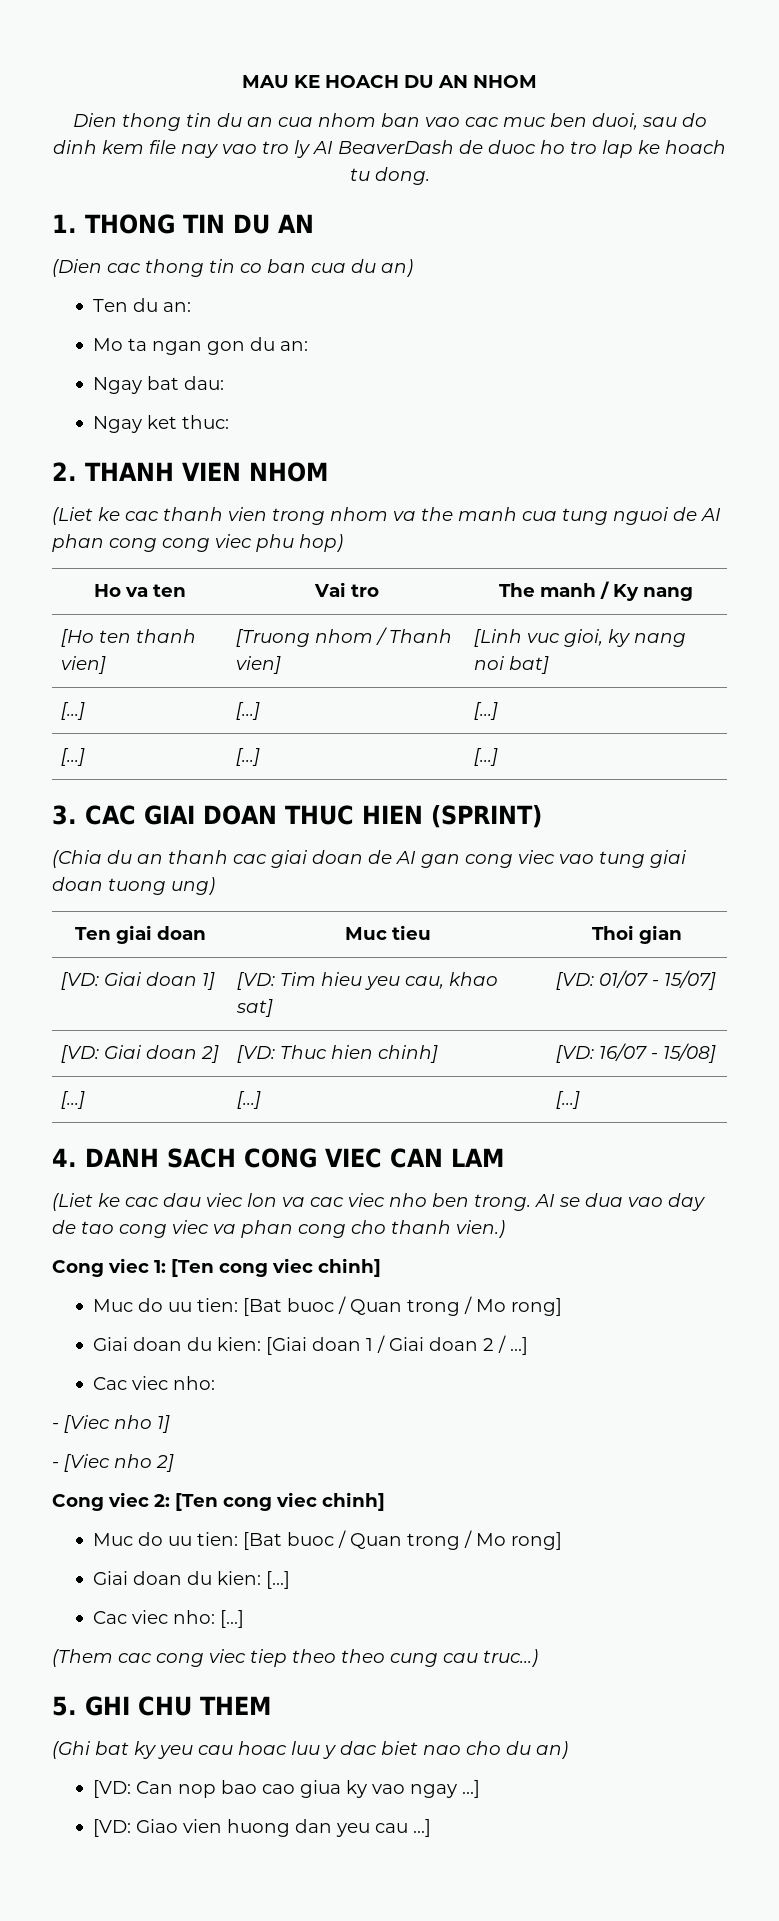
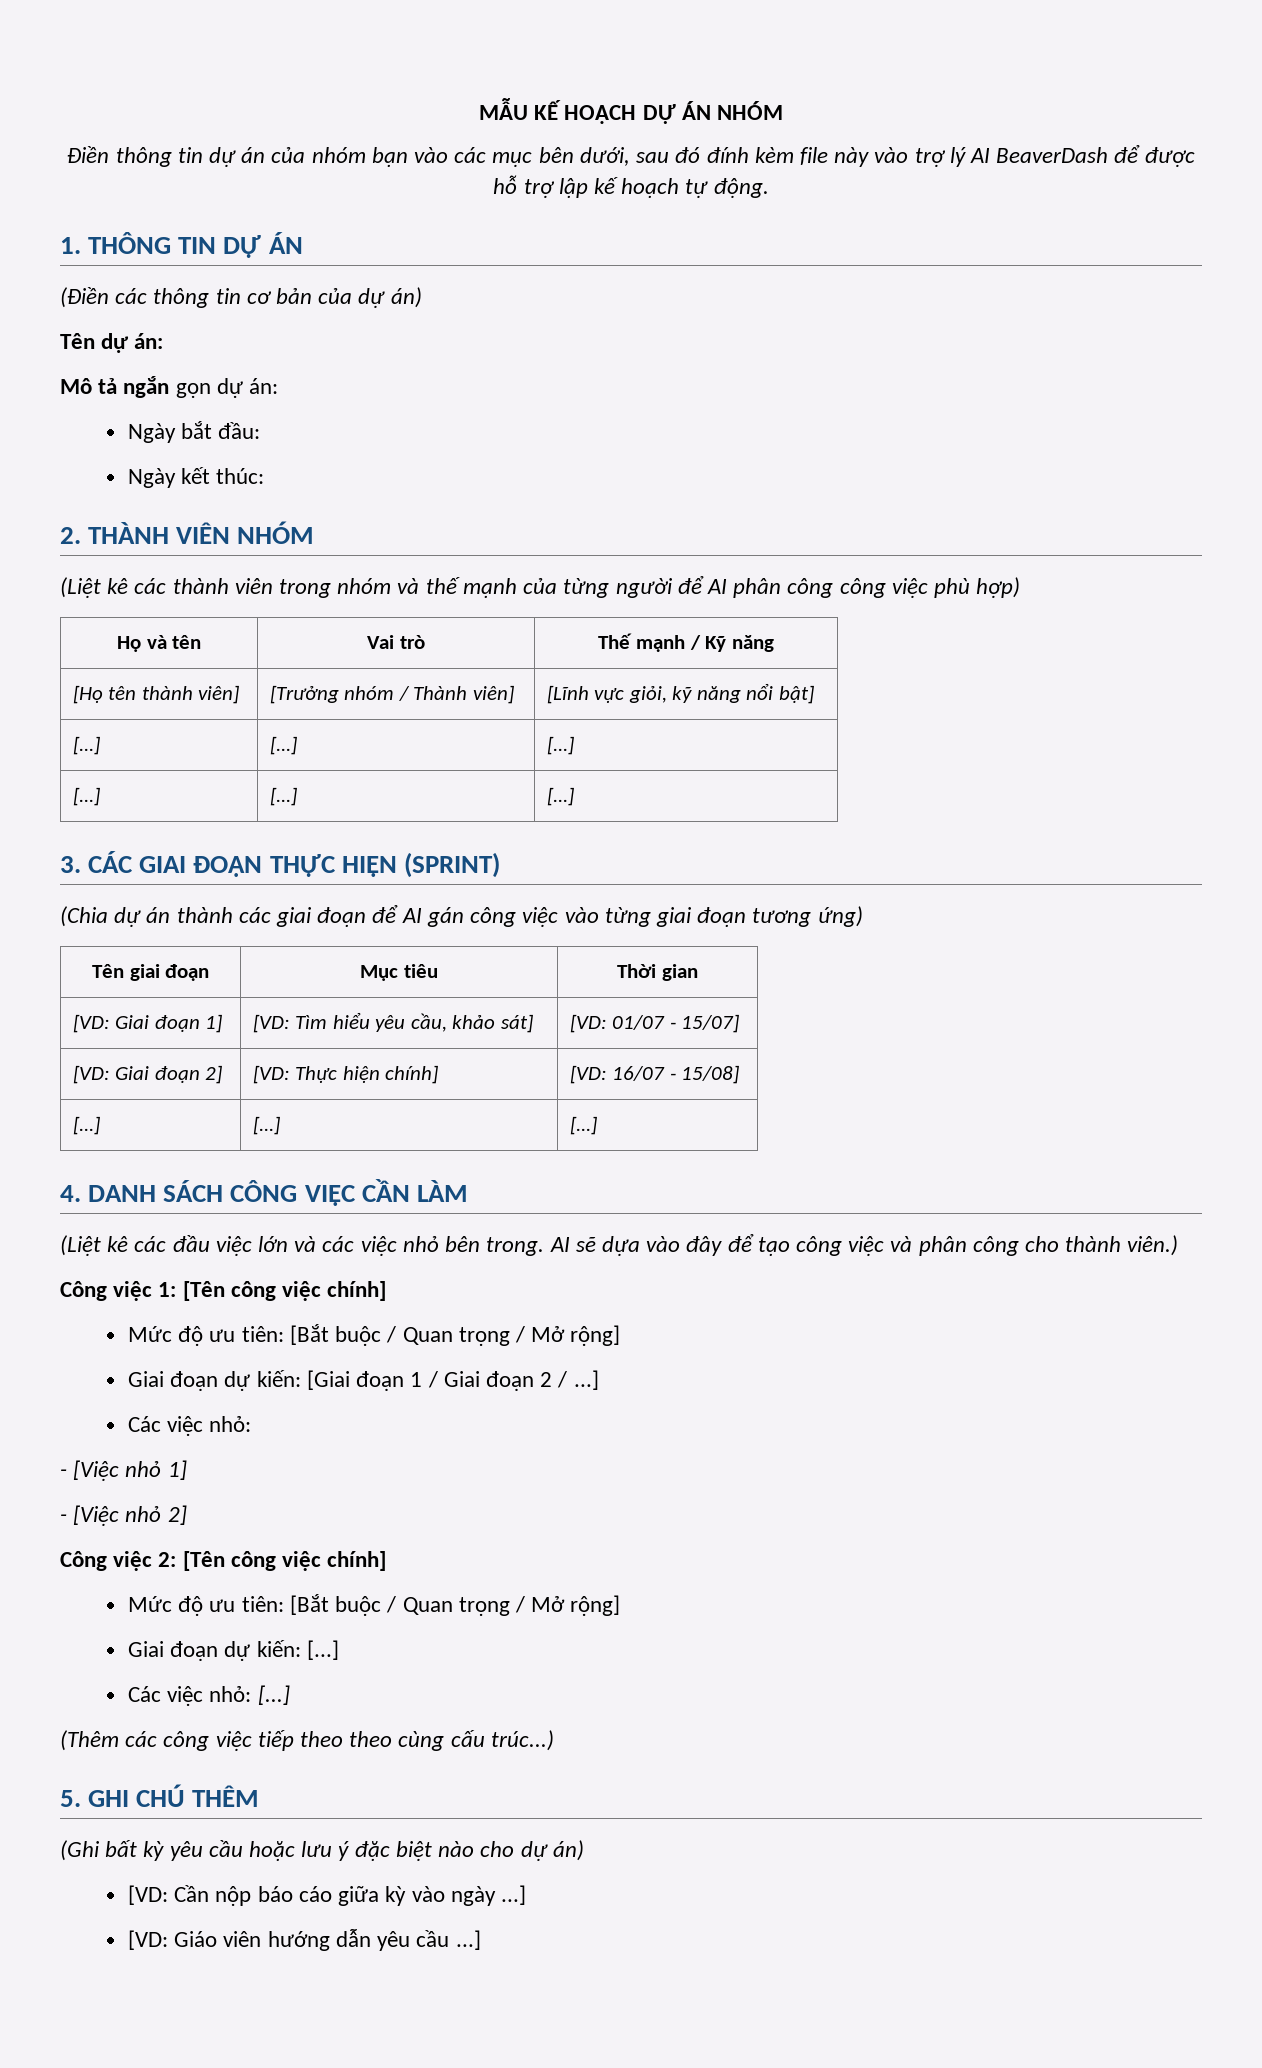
- MAU KE HOACH DU AN NHOM
- Dien thong tin du an cua nhom ban vao cac muc ben duoi, sau do dinh kem file nay vao tro ly AI BeaverDash de duoc ho tro lap ke hoach tu dong.
- 1. THONG TIN DU AN
- (Dien cac thong tin co ban cua du an)
- Ten du an:
- Mo ta ngan gon du an:
- Ngay bat dau:
- Ngay ket thuc:
- 2. THANH VIEN NHOM
- (Liet ke cac thanh vien trong nhom va the manh cua tung nguoi de AI phan cong cong viec phu hop)
- Ho va ten | Vai tro | The manh / Ky nang
- [Ho ten thanh vien] | [Truong nhom / Thanh vien] | [Linh vuc gioi, ky nang noi bat]
+ MẪU KẾ HOẠCH DỰ ÁN NHÓM
+ Điền thông tin dự án của nhóm bạn vào các mục bên dưới, sau đó đính kèm file này vào trợ lý AI BeaverDash để được hỗ trợ lập kế hoạch tự động.
+ 1. THÔNG TIN DỰ ÁN
+ (Điền các thông tin cơ bản của dự án)
+ Tên dự án:
+ Mô tả ngắn gọn dự án:
+ Ngày bắt đầu:
+ Ngày kết thúc:
+ 2. THÀNH VIÊN NHÓM
+ (Liệt kê các thành viên trong nhóm và thế mạnh của từng người để AI phân công công việc phù hợp)
+ Họ và tên | Vai trò | Thế mạnh / Kỹ năng
+ [Họ tên thành viên] | [Trưởng nhóm / Thành viên] | [Lĩnh vực giỏi, kỹ năng nổi bật]
- 3. CAC GIAI DOAN THUC HIEN (SPRINT)
- (Chia du an thanh cac giai doan de AI gan cong viec vao tung giai doan tuong ung)
- Ten giai doan | Muc tieu | Thoi gian
+ 3. CÁC GIAI ĐOẠN THỰC HIỆN (SPRINT)
+ (Chia dự án thành các giai đoạn để AI gán công việc vào từng giai đoạn tương ứng)
+ Tên giai đoạn | Mục tiêu | Thời gian
- [VD: Giai doan 1] | [VD: Tim hieu yeu cau, khao sat] | [VD: 01/07 - 15/07]
+ [VD: Giai đoạn 1] | [VD: Tìm hiểu yêu cầu, khảo sát] | [VD: 01/07 - 15/07]
- [VD: Giai doan 2] | [VD: Thuc hien chinh] | [VD: 16/07 - 15/08]
+ [VD: Giai đoạn 2] | [VD: Thực hiện chính] | [VD: 16/07 - 15/08]
- 4. DANH SACH CONG VIEC CAN LAM
- (Liet ke cac dau viec lon va cac viec nho ben trong. AI se dua vao day de tao cong viec va phan cong cho thanh vien.)
- Cong viec 1: [Ten cong viec chinh]
- Muc do uu tien: [Bat buoc / Quan trong / Mo rong]
- Giai doan du kien: [Giai doan 1 / Giai doan 2 / ...]
- Cac viec nho:
- - [Viec nho 1]
+ 4. DANH SÁCH CÔNG VIỆC CẦN LÀM
+ (Liệt kê các đầu việc lớn và các việc nhỏ bên trong. AI sẽ dựa vào đây để tạo công việc và phân công cho thành viên.)
+ Công việc 1: [Tên công việc chính]
+ Mức độ ưu tiên: [Bắt buộc / Quan trọng / Mở rộng]
+ Giai đoạn dự kiến: [Giai đoạn 1 / Giai đoạn 2 / ...]
+ Các việc nhỏ:
+ - [Việc nhỏ 1]
- - [Viec nho 2]
+ - [Việc nhỏ 2]
- Cong viec 2: [Ten cong viec chinh]
- Muc do uu tien: [Bat buoc / Quan trong / Mo rong]
- Giai doan du kien: [...]
- Cac viec nho: [...]
- (Them cac cong viec tiep theo theo cung cau truc...)
+ Công việc 2: [Tên công việc chính]
+ Mức độ ưu tiên: [Bắt buộc / Quan trọng / Mở rộng]
+ Giai đoạn dự kiến: [...]
+ Các việc nhỏ: [...]
+ (Thêm các công việc tiếp theo theo cùng cấu trúc...)
- 5. GHI CHU THEM
+ 5. GHI CHÚ THÊM
- (Ghi bat ky yeu cau hoac luu y dac biet nao cho du an)
- [VD: Can nop bao cao giua ky vao ngay ...]
- [VD: Giao vien huong dan yeu cau ...]
+ (Ghi bất kỳ yêu cầu hoặc lưu ý đặc biệt nào cho dự án)
+ [VD: Cần nộp báo cáo giữa kỳ vào ngày ...]
+ [VD: Giáo viên hướng dẫn yêu cầu ...]

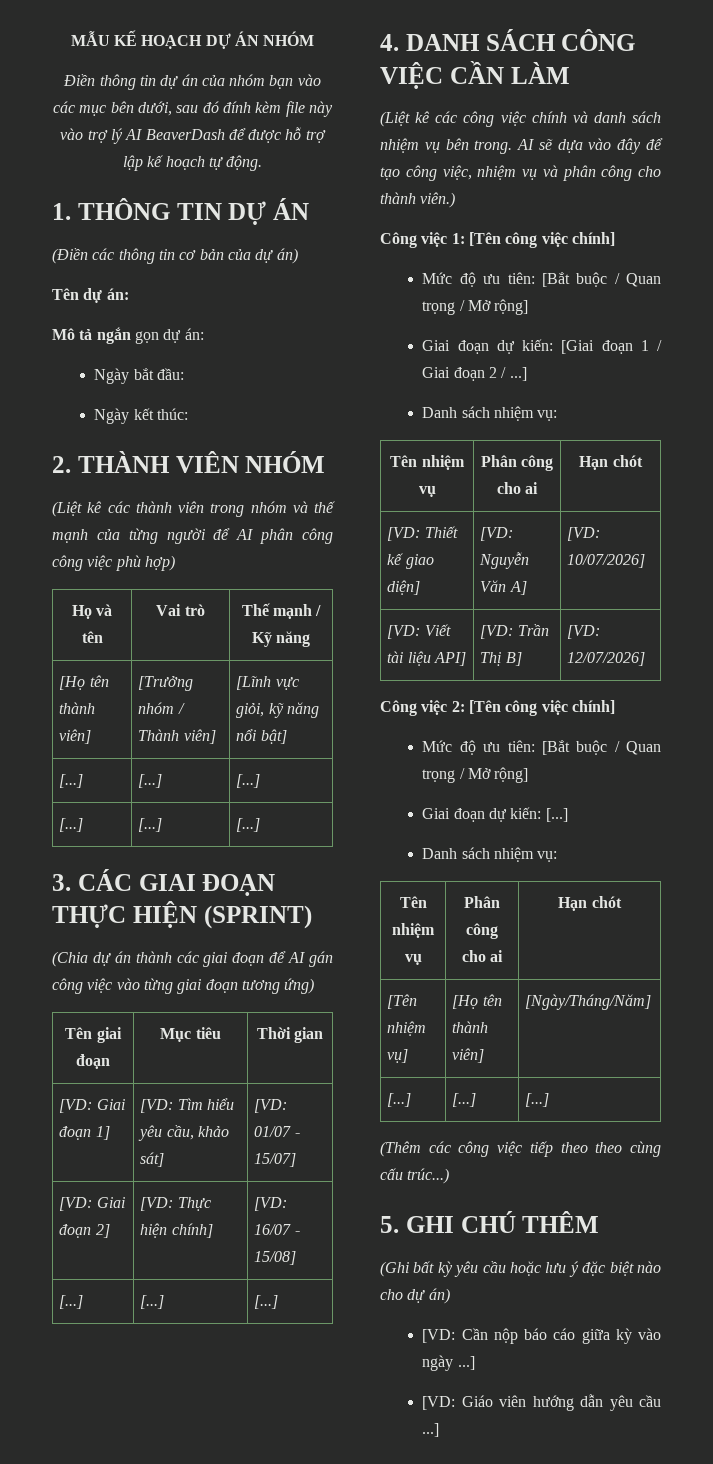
- (Liệt kê các đầu việc lớn và các việc nhỏ bên trong.
+ (Liệt kê các công việc chính và danh sách nhiệm vụ bên trong.
- AI sẽ dựa vào đây để tạo công việc và phân công cho thành viên.)
+ AI sẽ dựa vào đây để tạo công việc, nhiệm vụ và phân công cho thành viên.)
  Giai đoạn dự kiến: [Giai đoạn 1 / Giai đoạn 2 / ...]
- Các việc nhỏ:
- - [Việc nhỏ 1]
- - [Việc nhỏ 2]
+ Danh sách nhiệm vụ:
+ Tên nhiệm vụ | Phân công cho ai | Hạn chót
+ [VD: Thiết kế giao diện] | [VD: Nguyễn Văn A] | [VD: 10/07/2026]
+ [VD: Viết tài liệu API] | [VD: Trần Thị B] | [VD: 12/07/2026]
  Giai đoạn dự kiến: [...]
- Các việc nhỏ: [...]
+ Danh sách nhiệm vụ:
+ Tên nhiệm vụ | Phân công cho ai | Hạn chót
+ [Tên nhiệm vụ] | [Họ tên thành viên] | [Ngày/Tháng/Năm]
+ [...] | [...] | [...]

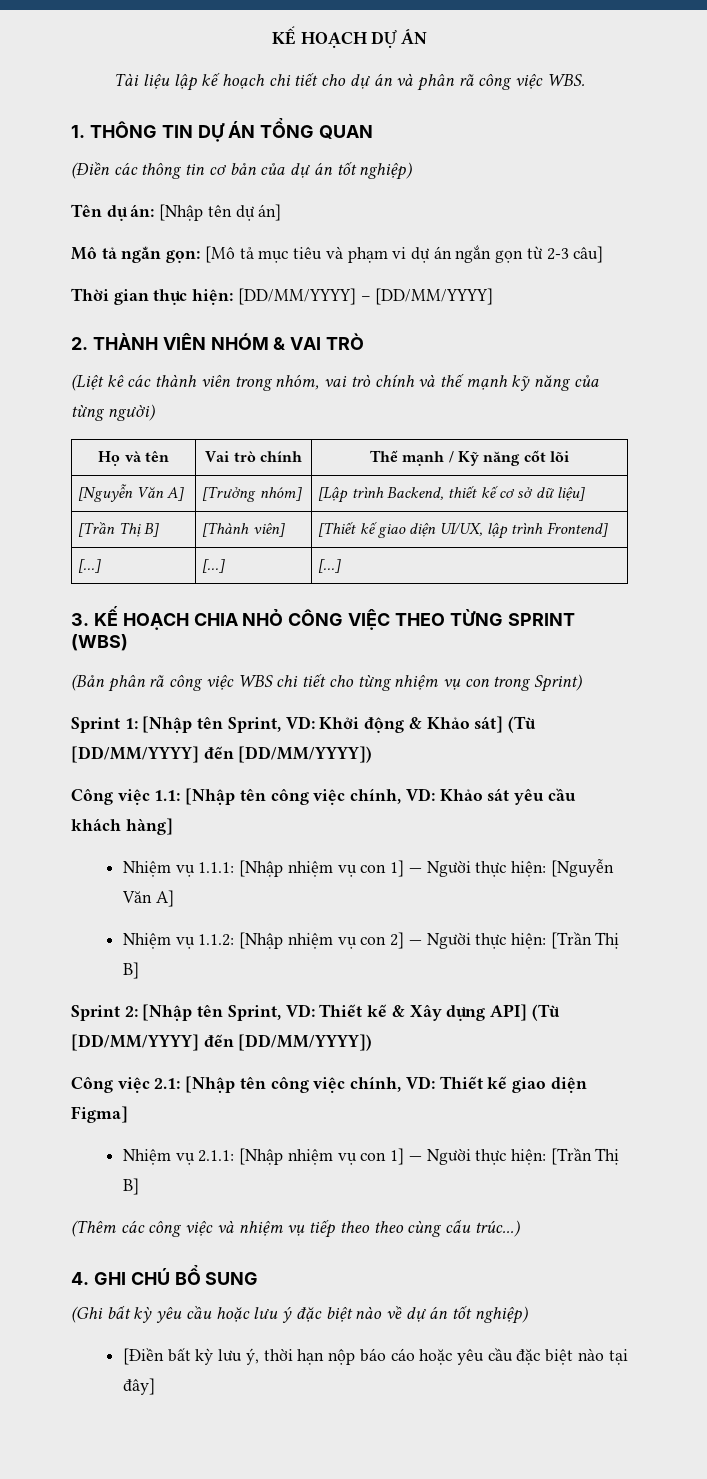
- MẪU KẾ HOẠCH DỰ ÁN NHÓM
- Điền thông tin dự án của nhóm bạn vào các mục bên dưới, sau đó đính kèm file này vào trợ lý AI BeaverDash để được hỗ trợ lập kế hoạch tự động.
+ KẾ HOẠCH DỰ ÁN
+ Tài liệu lập kế hoạch chi tiết cho dự án và phân rã công việc WBS.
- 1. THÔNG TIN DỰ ÁN
+ 1. THÔNG TIN DỰ ÁN TỔNG QUAN
- (Điền các thông tin cơ bản của dự án)
+ (Điền các thông tin cơ bản của dự án tốt nghiệp)
- Tên dự án:
+ Tên dự án: [Nhập tên dự án]
- Mô tả ngắn gọn dự án:
- Ngày bắt đầu:
- Ngày kết thúc:
+ Mô tả ngắn gọn: [Mô tả mục tiêu và phạm vi dự án ngắn gọn từ 2-3 câu]
+ Thời gian thực hiện: [DD/MM/YYYY] – [DD/MM/YYYY]
- 2. THÀNH VIÊN NHÓM
+ 2. THÀNH VIÊN NHÓM & VAI TRÒ
- (Liệt kê các thành viên trong nhóm và thế mạnh của từng người để AI phân công công việc phù hợp)
+ (Liệt kê các thành viên trong nhóm, vai trò chính và thế mạnh kỹ năng của từng người)
- Họ và tên | Vai trò | Thế mạnh / Kỹ năng
- [Họ tên thành viên] | [Trưởng nhóm / Thành viên] | [Lĩnh vực giỏi, kỹ năng nổi bật]
+ Họ và tên | Vai trò chính | Thế mạnh / Kỹ năng cốt lõi
+ [Nguyễn Văn A] | [Trưởng nhóm] | [Lập trình Backend, thiết kế cơ sở dữ liệu]
+ [Trần Thị B] | [Thành viên] | [Thiết kế giao diện UI/UX, lập trình Frontend]
  [...] | [...] | [...]
- [...] | [...] | [...]
- 3. CÁC GIAI ĐOẠN THỰC HIỆN (SPRINT)
- (Chia dự án thành các giai đoạn để AI gán công việc vào từng giai đoạn tương ứng)
- Tên giai đoạn | Mục tiêu | Thời gian
- [VD: Giai đoạn 1] | [VD: Tìm hiểu yêu cầu, khảo sát] | [VD: 01/07 - 15/07]
- [VD: Giai đoạn 2] | [VD: Thực hiện chính] | [VD: 16/07 - 15/08]
- [...] | [...] | [...]
- 4. DANH SÁCH CÔNG VIỆC CẦN LÀM
- (Liệt kê các công việc chính và danh sách nhiệm vụ bên trong. AI sẽ dựa vào đây để tạo công việc, nhiệm vụ và phân công cho thành viên.)
- Công việc 1: [Tên công việc chính]
- Mức độ ưu tiên: [Bắt buộc / Quan trọng / Mở rộng]
- Giai đoạn dự kiến: [Giai đoạn 1 / Giai đoạn 2 / ...]
- Danh sách nhiệm vụ:
- Tên nhiệm vụ | Phân công cho ai | Hạn chót
- [VD: Thiết kế giao diện] | [VD: Nguyễn Văn A] | [VD: 10/07/2026]
- [VD: Viết tài liệu API] | [VD: Trần Thị B] | [VD: 12/07/2026]
- Công việc 2: [Tên công việc chính]
- Mức độ ưu tiên: [Bắt buộc / Quan trọng / Mở rộng]
- Giai đoạn dự kiến: [...]
- Danh sách nhiệm vụ:
- Tên nhiệm vụ | Phân công cho ai | Hạn chót
- [Tên nhiệm vụ] | [Họ tên thành viên] | [Ngày/Tháng/Năm]
- [...] | [...] | [...]
+ 3. KẾ HOẠCH CHIA NHỎ CÔNG VIỆC THEO TỪNG SPRINT (WBS)
+ (Bản phân rã công việc WBS chi tiết cho từng nhiệm vụ con trong Sprint)
+ Sprint 1: [Nhập tên Sprint, VD: Khởi động & Khảo sát] (Từ [DD/MM/YYYY] đến [DD/MM/YYYY])
+ Công việc 1.1: [Nhập tên công việc chính, VD: Khảo sát yêu cầu khách hàng]
+ Nhiệm vụ 1.1.1: [Nhập nhiệm vụ con 1] — Người thực hiện: [Nguyễn Văn A]
+ Nhiệm vụ 1.1.2: [Nhập nhiệm vụ con 2] — Người thực hiện: [Trần Thị B]
+ Sprint 2: [Nhập tên Sprint, VD: Thiết kế & Xây dựng API] (Từ [DD/MM/YYYY] đến [DD/MM/YYYY])
+ Công việc 2.1: [Nhập tên công việc chính, VD: Thiết kế giao diện Figma]
+ Nhiệm vụ 2.1.1: [Nhập nhiệm vụ con 1] — Người thực hiện: [Trần Thị B]
- (Thêm các công việc tiếp theo theo cùng cấu trúc...)
+ (Thêm các công việc và nhiệm vụ tiếp theo theo cùng cấu trúc...)
- 5. GHI CHÚ THÊM
+ 4. GHI CHÚ BỔ SUNG
- (Ghi bất kỳ yêu cầu hoặc lưu ý đặc biệt nào cho dự án)
- [VD: Cần nộp báo cáo giữa kỳ vào ngày ...]
- [VD: Giáo viên hướng dẫn yêu cầu ...]
+ (Ghi bất kỳ yêu cầu hoặc lưu ý đặc biệt nào về dự án tốt nghiệp)
+ [Điền bất kỳ lưu ý, thời hạn nộp báo cáo hoặc yêu cầu đặc biệt nào tại đây]

